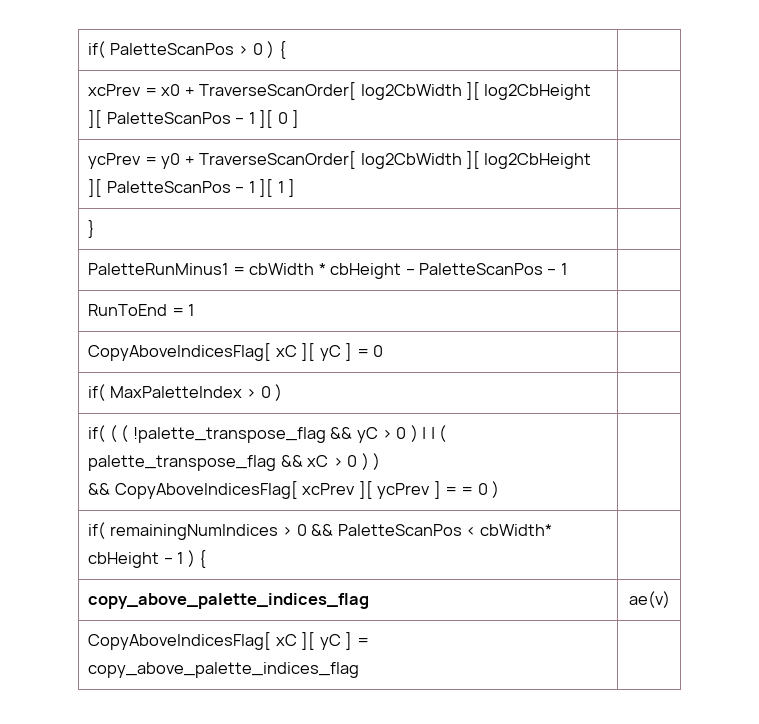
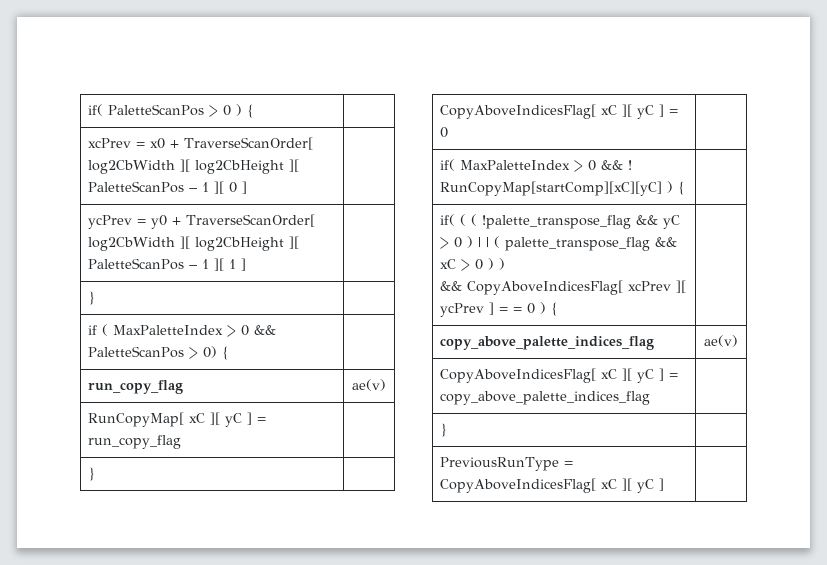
- PaletteRunMinus1 = cbWidth * cbHeight − PaletteScanPos − 1 |
- RunToEnd = 1 |
+ if ( MaxPaletteIndex > 0 && PaletteScanPos > 0) { |
+ run_copy_flag | ae(v)
+ RunCopyMap[ xC ][ yC ] = run_copy_flag |
+ } |
- if( MaxPaletteIndex > 0 ) |
+ if( MaxPaletteIndex > 0 && ! RunCopyMap[startComp][xC][yC] ) { |
  if( ( ( !palette_transpose_flag && yC > 0 ) | | ( palette_transpose_flag && xC > 0 ) )
- && CopyAboveIndicesFlag[ xcPrev ][ ycPrev ] = = 0 ) |
- if( remainingNumIndices > 0 && PaletteScanPos < cbWidth* cbHeight − 1 ) { |
+ && CopyAboveIndicesFlag[ xcPrev ][ ycPrev ] = = 0 ) { |
  CopyAboveIndicesFlag[ xC ][ yC ] = copy_above_palette_indices_flag |
+ } |
+ PreviousRunType = CopyAboveIndicesFlag[ xC ][ yC ] |

